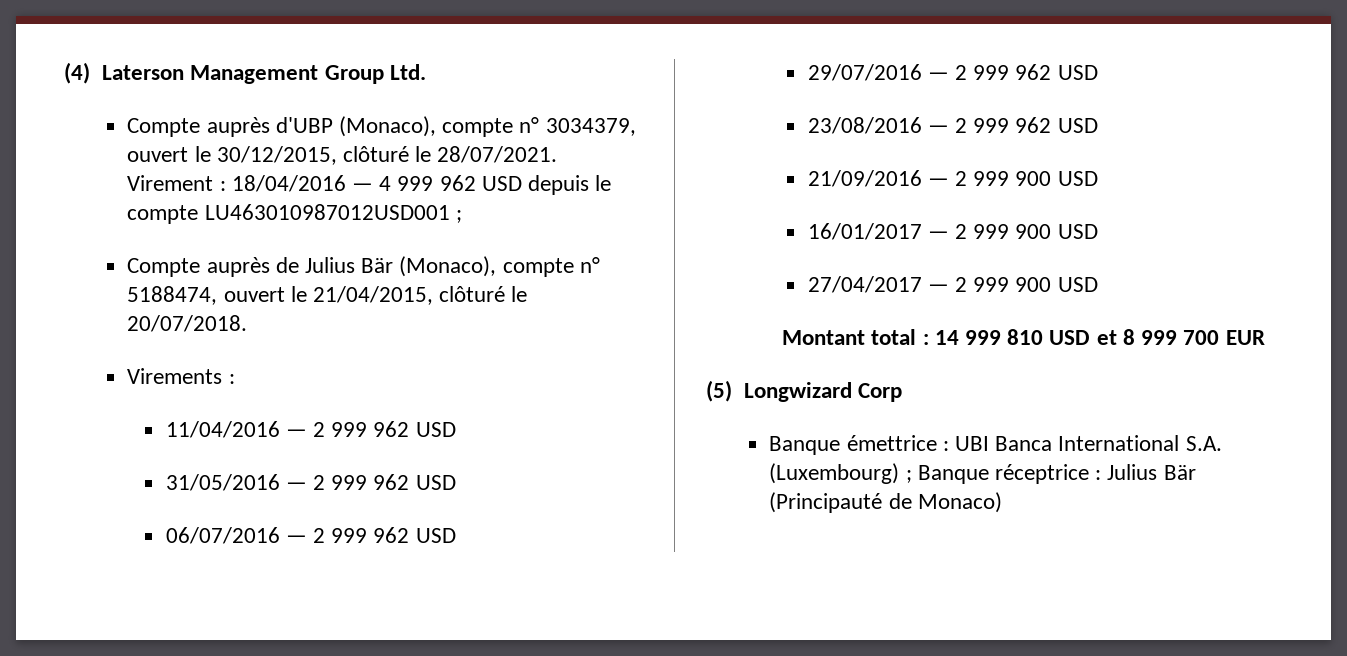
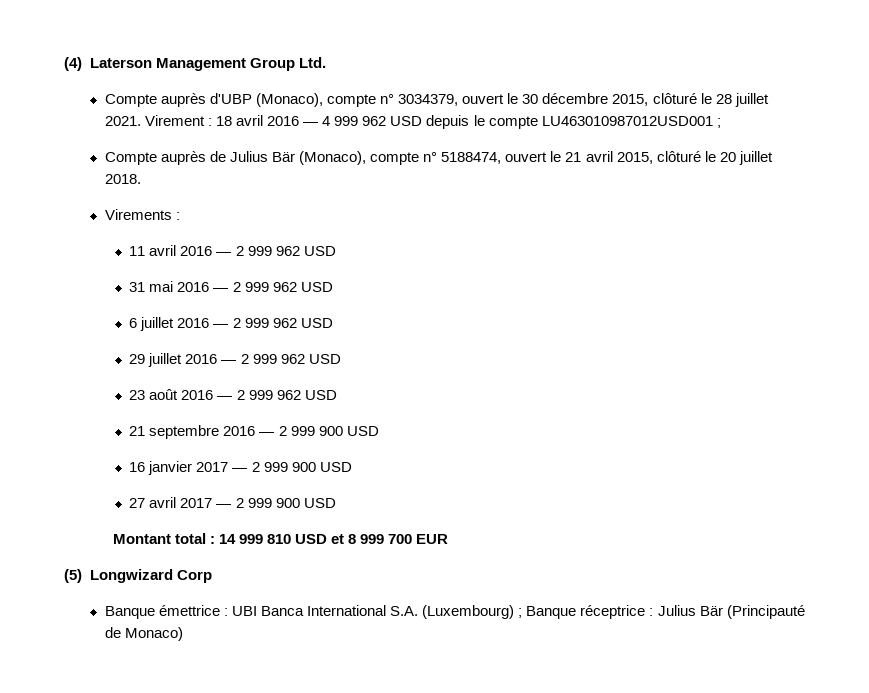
- Compte auprès d'UBP (Monaco), compte n° 3034379, ouvert le 30/12/2015, clôturé le 28/07/2021. Virement : 18/04/2016 — 4 999 962 USD depuis le compte LU463010987012USD001 ;
+ Compte auprès d'UBP (Monaco), compte n° 3034379, ouvert le 30 décembre 2015, clôturé le 28 juillet 2021. Virement : 18 avril 2016 — 4 999 962 USD depuis le compte LU463010987012USD001 ;
- Compte auprès de Julius Bär (Monaco), compte n° 5188474, ouvert le 21/04/2015, clôturé le 20/07/2018.
+ Compte auprès de Julius Bär (Monaco), compte n° 5188474, ouvert le 21 avril 2015, clôturé le 20 juillet 2018.
- 11/04/2016 — 2 999 962 USD
- 31/05/2016 — 2 999 962 USD
- 06/07/2016 — 2 999 962 USD
- 29/07/2016 — 2 999 962 USD
- 23/08/2016 — 2 999 962 USD
- 21/09/2016 — 2 999 900 USD
- 16/01/2017 — 2 999 900 USD
- 27/04/2017 — 2 999 900 USD
+ 11 avril 2016 — 2 999 962 USD
+ 31 mai 2016 — 2 999 962 USD
+ 6 juillet 2016 — 2 999 962 USD
+ 29 juillet 2016 — 2 999 962 USD
+ 23 août 2016 — 2 999 962 USD
+ 21 septembre 2016 — 2 999 900 USD
+ 16 janvier 2017 — 2 999 900 USD
+ 27 avril 2017 — 2 999 900 USD

